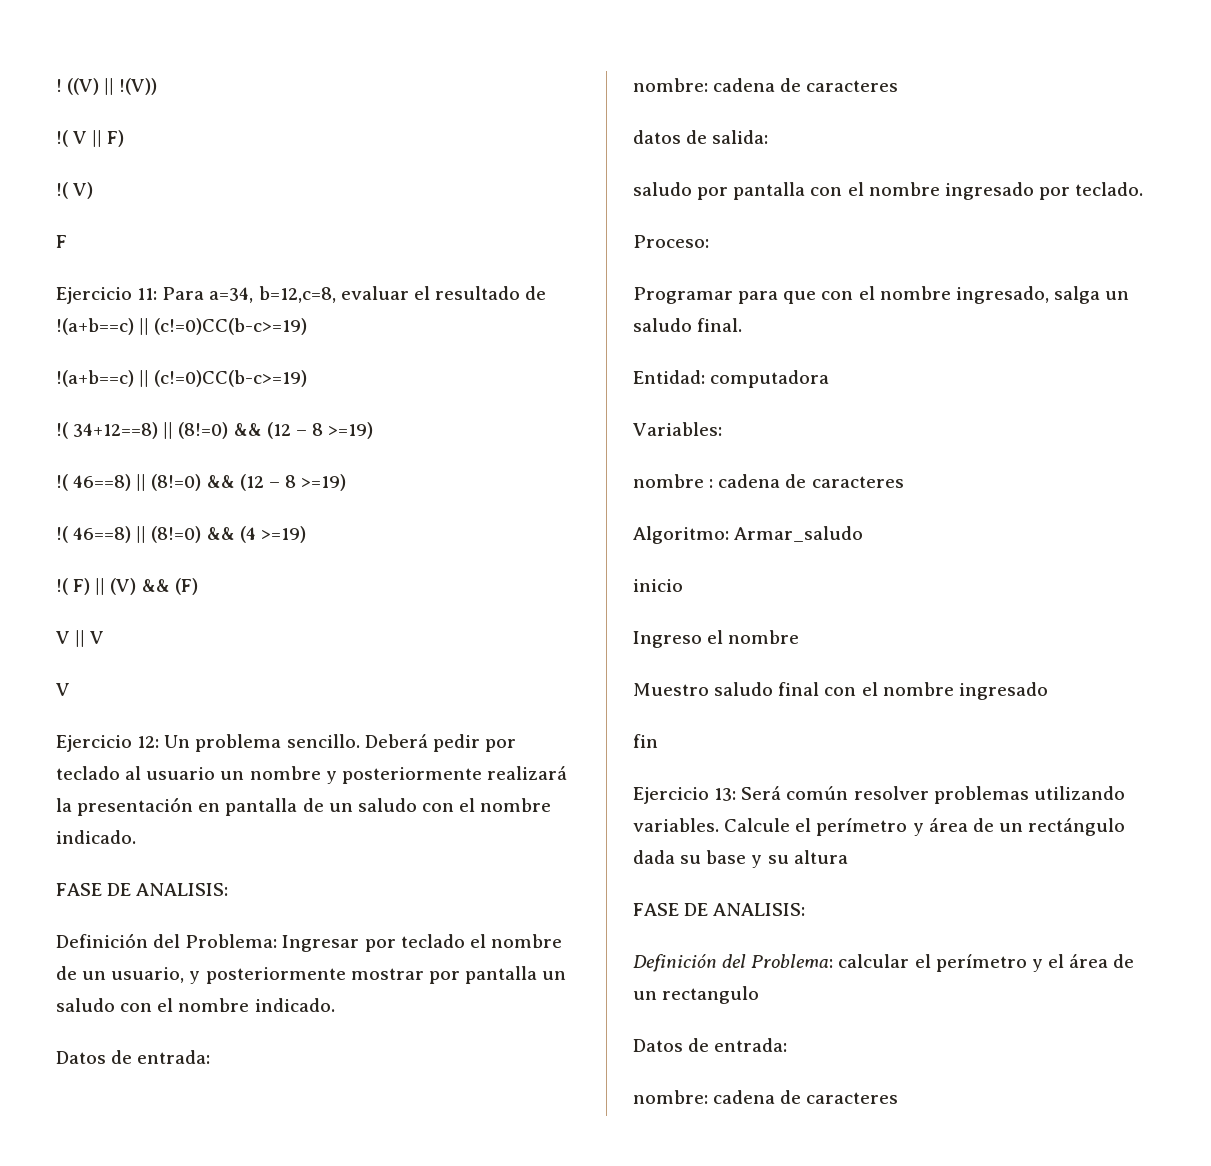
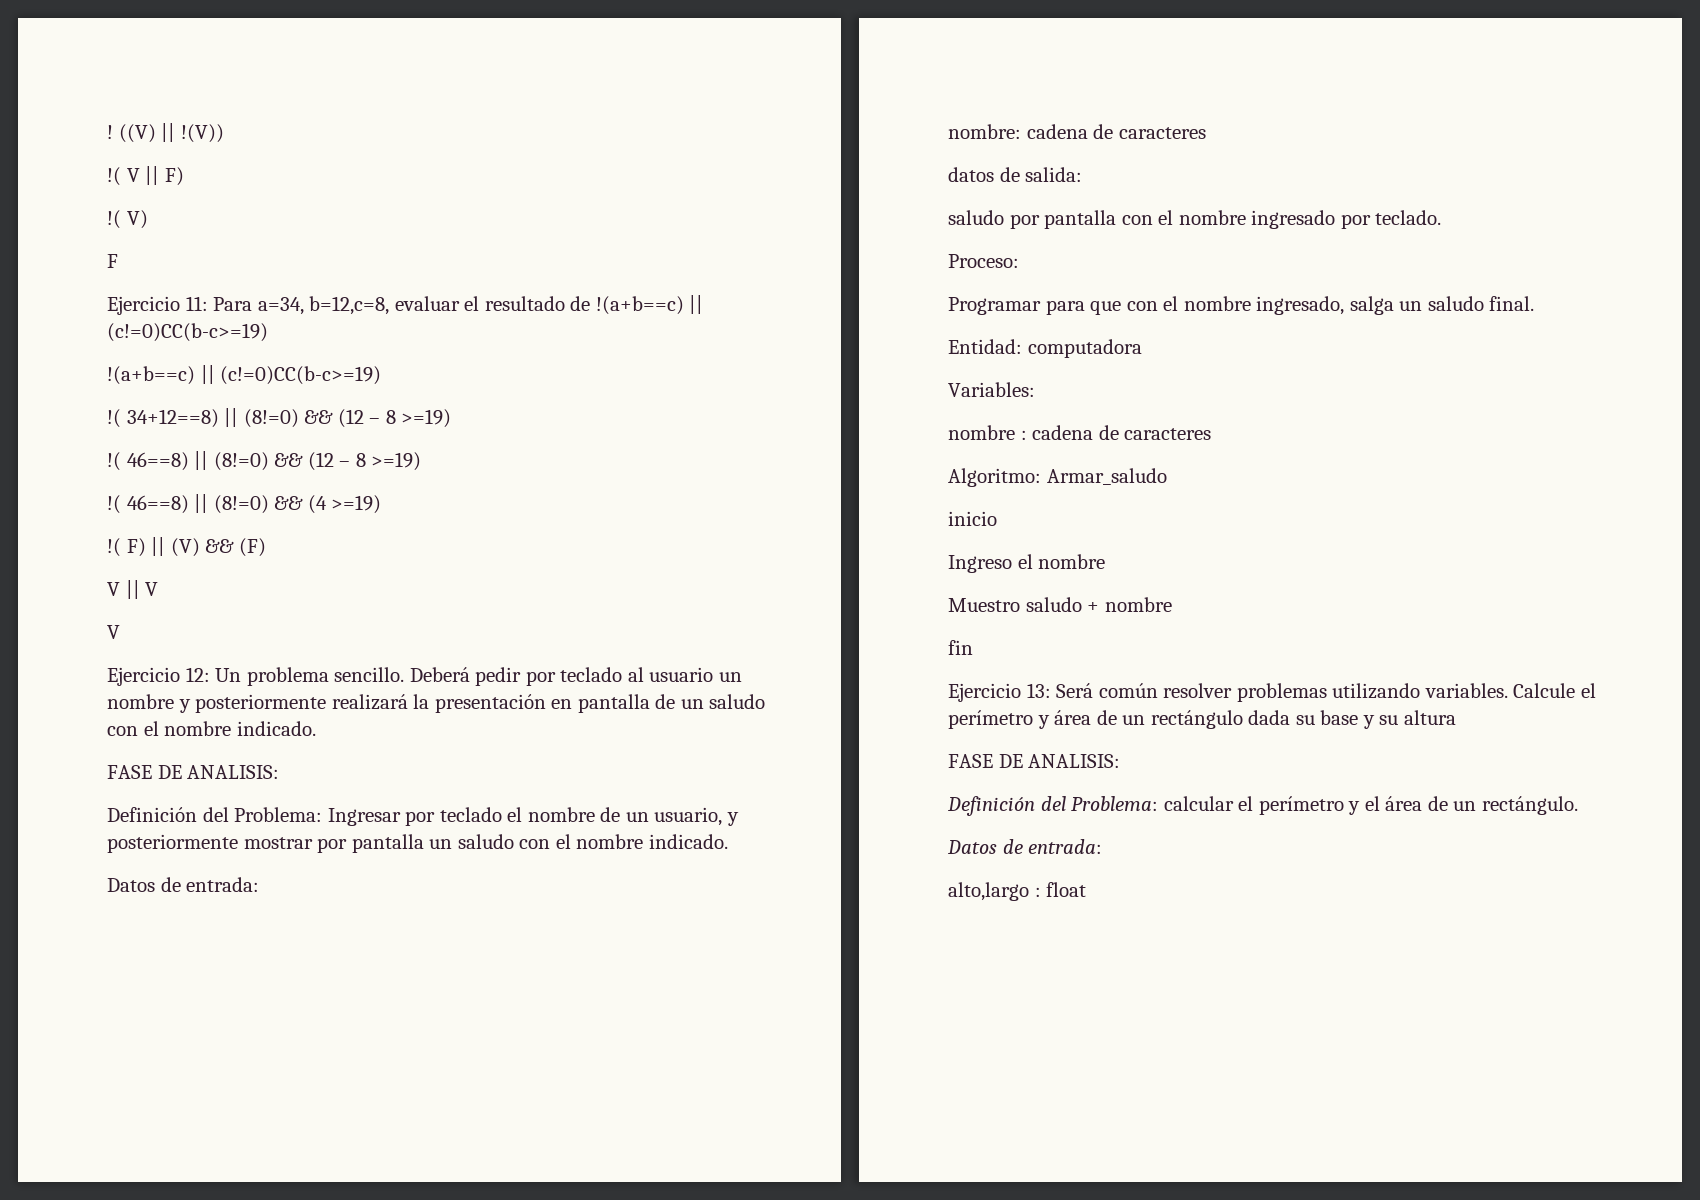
- Muestro saludo final con el nombre ingresado
+ Muestro saludo + nombre
- Definición del Problema: calcular el perímetro y el área de un rectangulo
+ Definición del Problema: calcular el perímetro y el área de un rectángulo.
  Datos de entrada:
- nombre: cadena de caracteres
+ alto,largo : float

